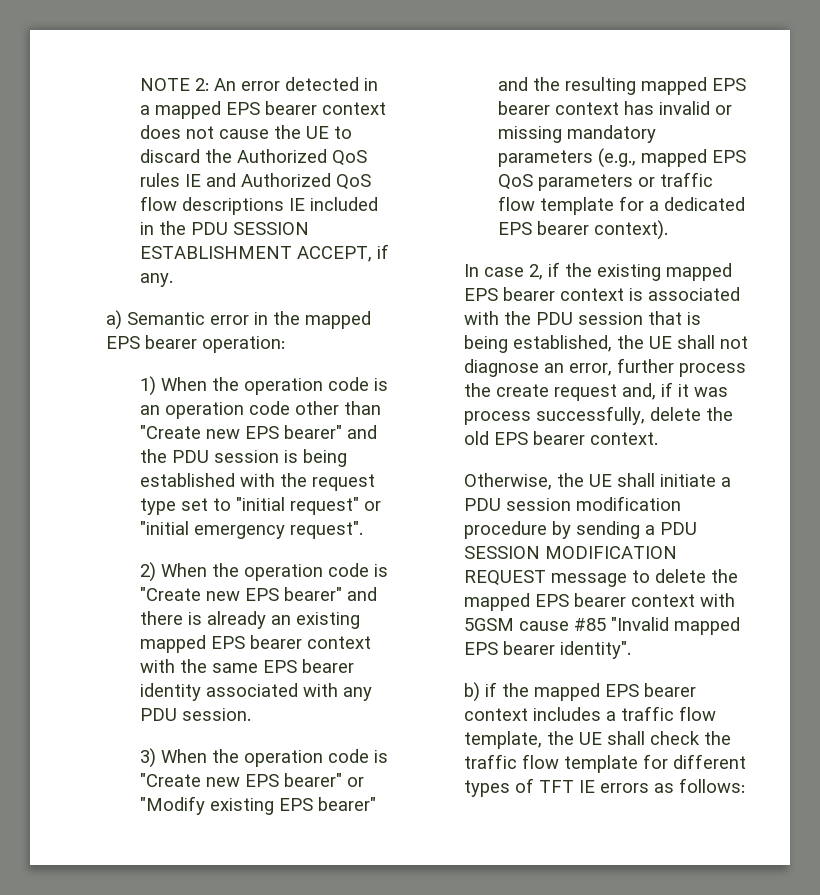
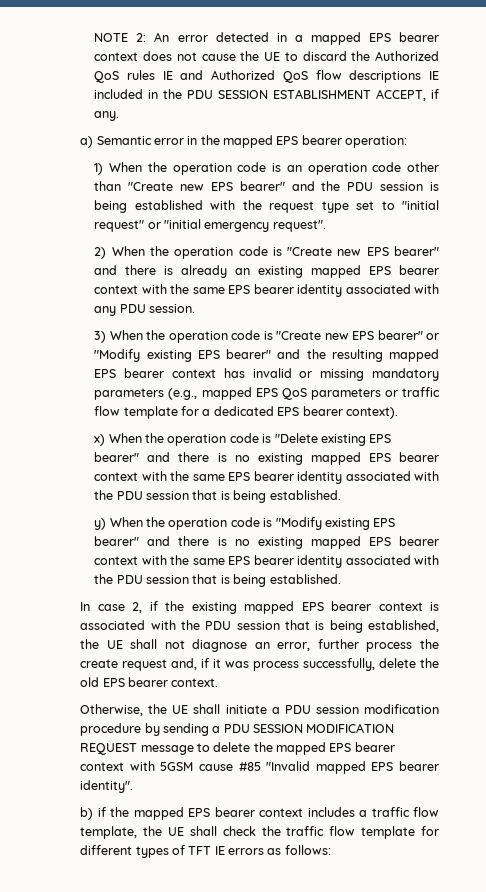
+ x) When the operation code is "Delete existing EPS bearer" and there is no existing mapped EPS bearer context with the same EPS bearer identity associated with the PDU session that is being established.
+ y) When the operation code is "Modify existing EPS bearer" and there is no existing mapped EPS bearer context with the same EPS bearer identity associated with the PDU session that is being established.

